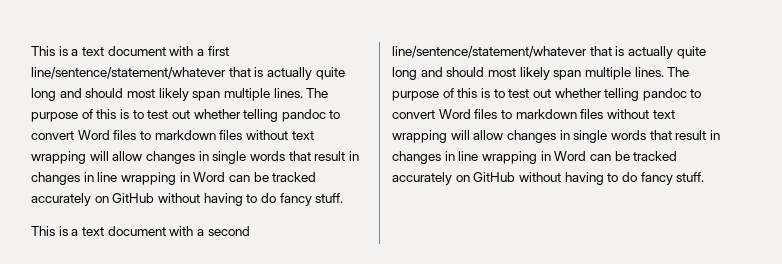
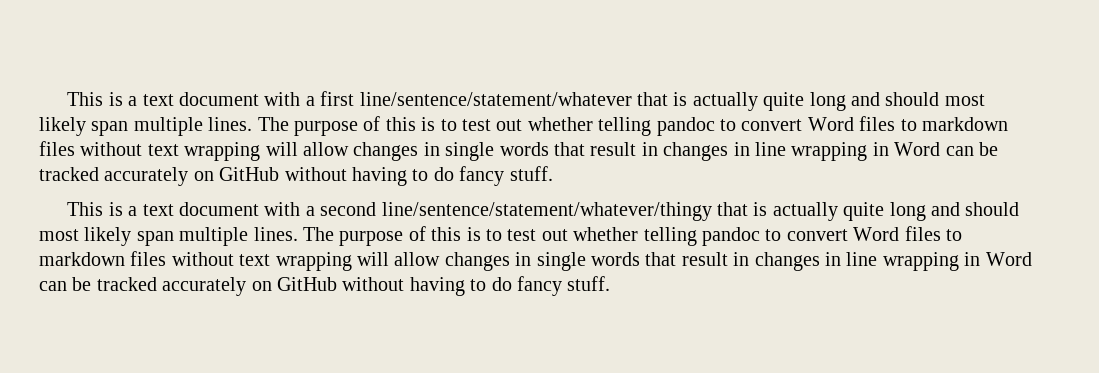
- This is a text document with a second line/sentence/statement/whatever that is actually quite long and should most likely span multiple lines.
+ This is a text document with a second line/sentence/statement/whatever/thingy that is actually quite long and should most likely span multiple lines.

